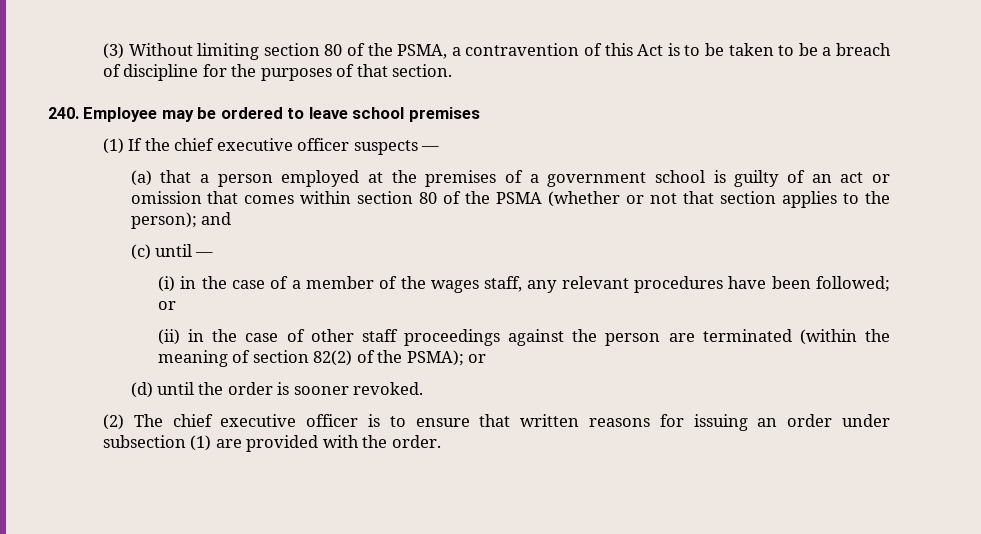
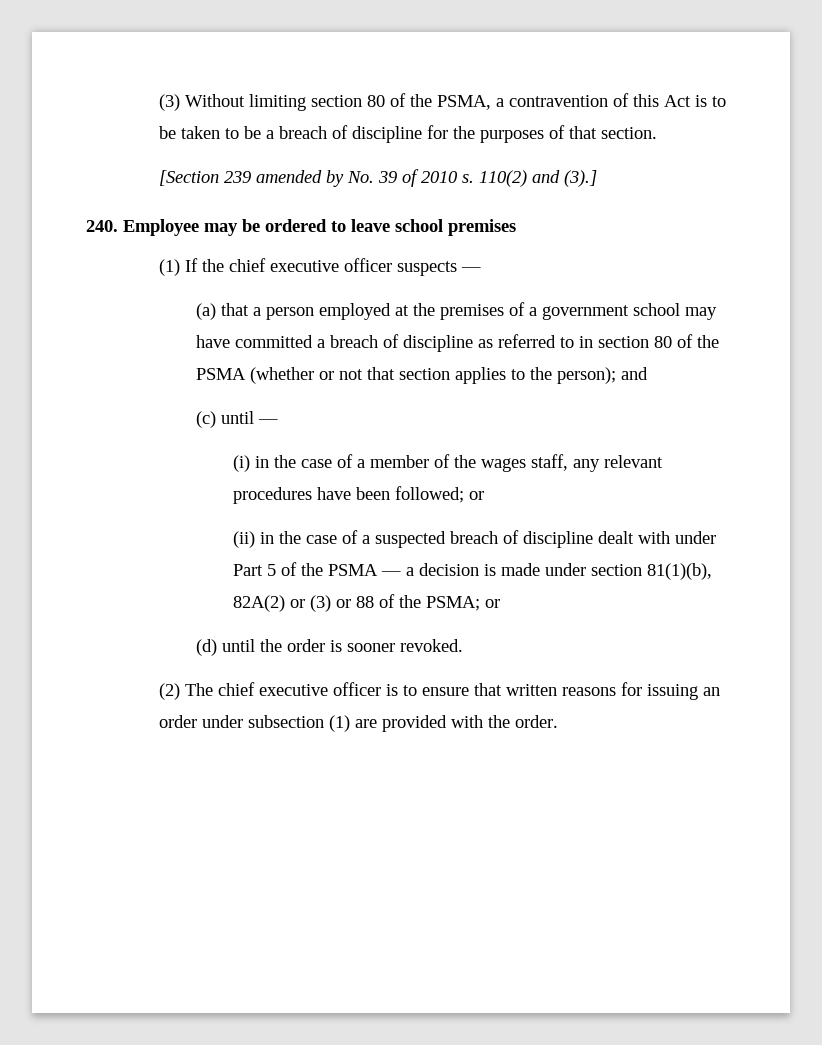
+ [Section 239 amended by No. 39 of 2010 s. 110(2) and (3).]
- (a) that a person employed at the premises of a government school is guilty of an act or omission that comes within section 80 of the PSMA (whether or not that section applies to the person); and
+ (a) that a person employed at the premises of a government school may have committed a breach of discipline as referred to in section 80 of the PSMA (whether or not that section applies to the person); and
- (ii) in the case of other staff proceedings against the person are terminated (within the meaning of section 82(2) of the PSMA); or
+ (ii) in the case of a suspected breach of discipline dealt with under Part 5 of the PSMA — a decision is made under section 81(1)(b), 82A(2) or (3) or 88 of the PSMA; or

